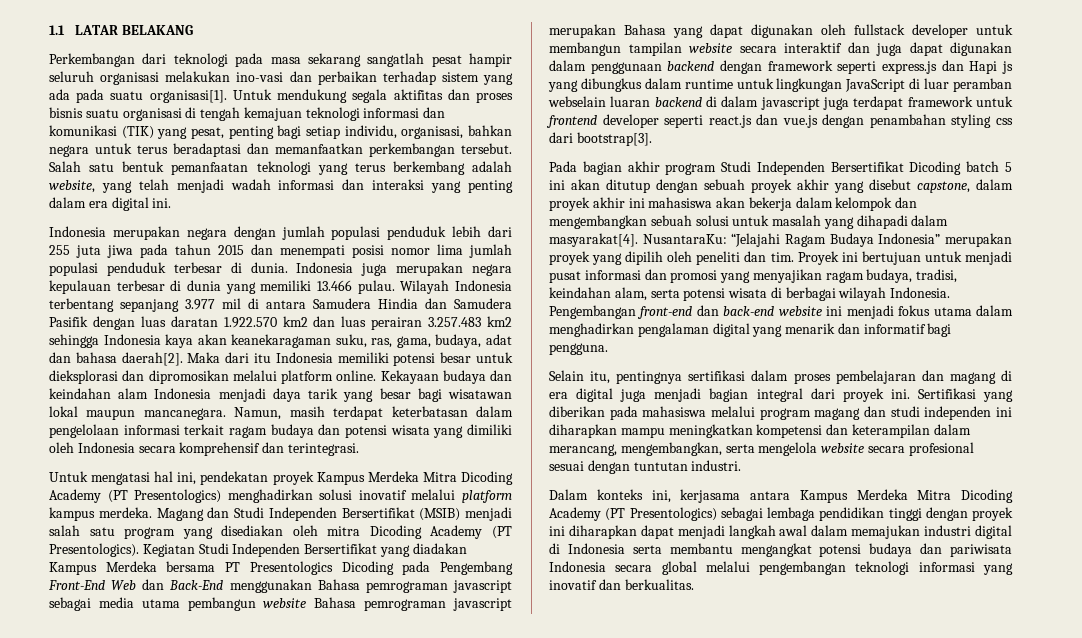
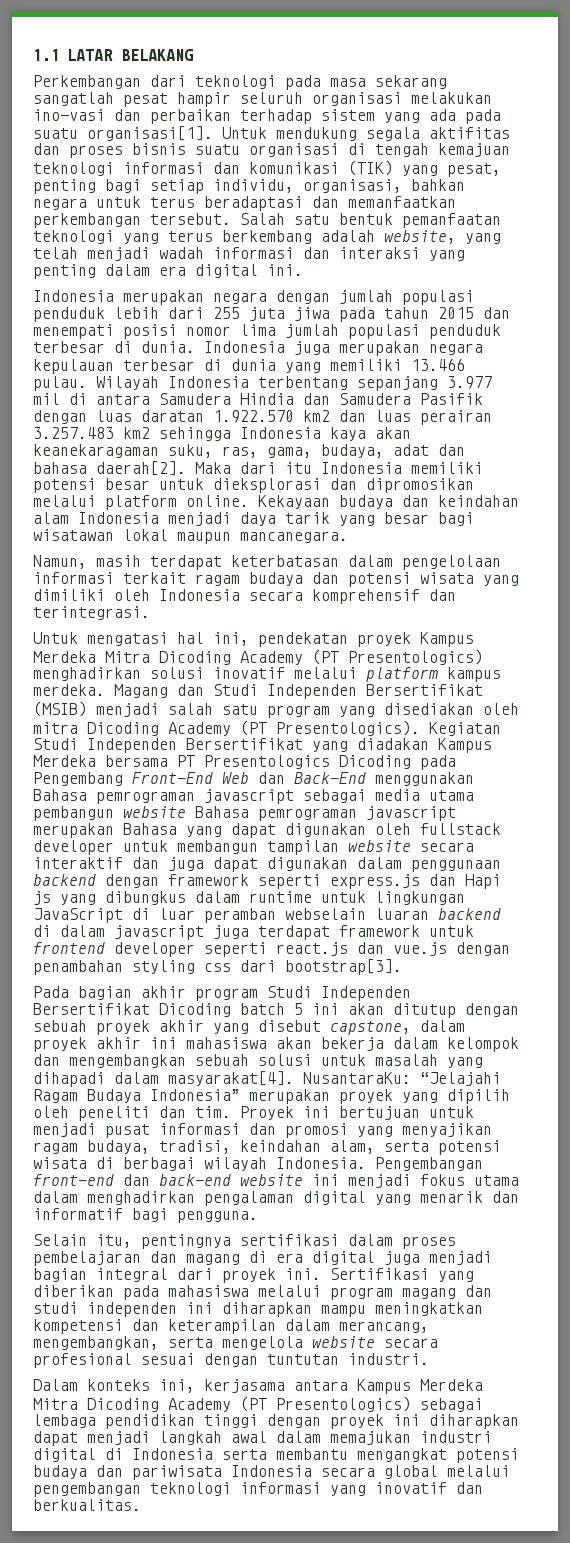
- Kekayaan budaya dan keindahan alam Indonesia menjadi daya tarik yang besar bagi wisatawan lokal maupun mancanegara. Namun, masih terdapat keterbatasan dalam pengelolaan informasi terkait ragam budaya dan potensi wisata yang dimiliki oleh Indonesia secara komprehensif dan terintegrasi.
+ Kekayaan budaya dan keindahan alam Indonesia menjadi daya tarik yang besar bagi wisatawan lokal maupun mancanegara.
+ Namun, masih terdapat keterbatasan dalam pengelolaan informasi terkait ragam budaya dan potensi wisata yang dimiliki oleh Indonesia secara komprehensif dan terintegrasi.

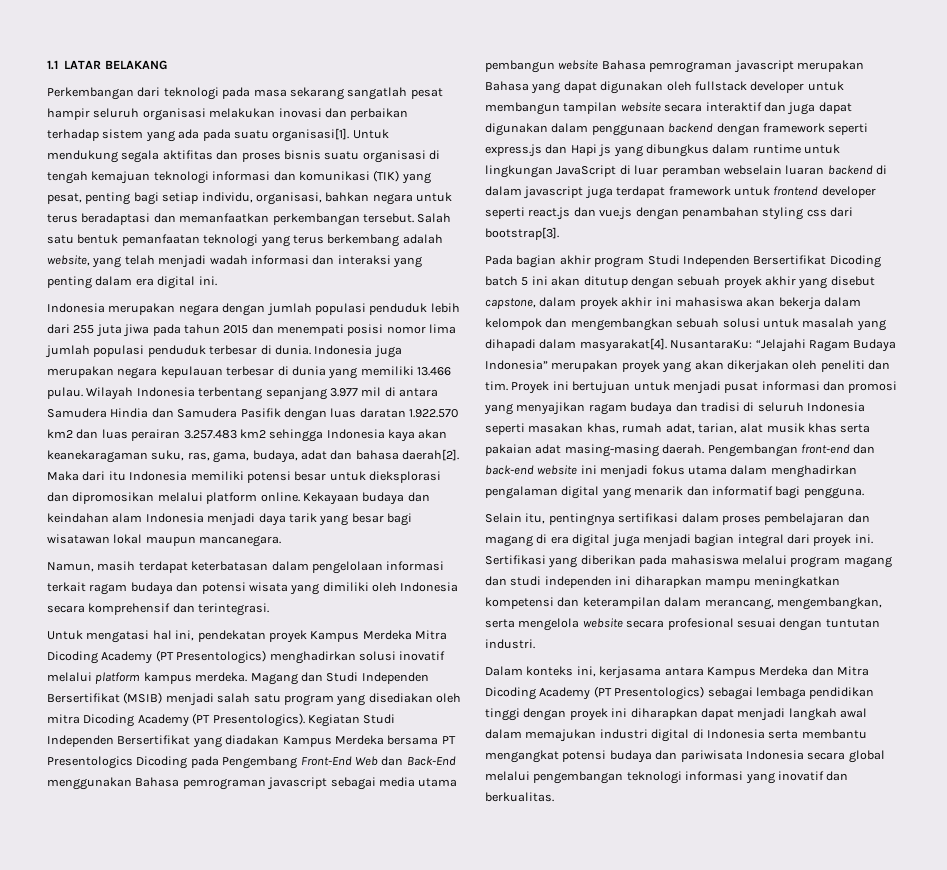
- Perkembangan dari teknologi pada masa sekarang sangatlah pesat hampir seluruh organisasi melakukan ino-vasi dan perbaikan terhadap sistem yang ada pada suatu organisasi[1].
+ Perkembangan dari teknologi pada masa sekarang sangatlah pesat hampir seluruh organisasi melakukan inovasi dan perbaikan terhadap sistem yang ada pada suatu organisasi[1].
- NusantaraKu: “Jelajahi Ragam Budaya Indonesia” merupakan proyek yang dipilih oleh peneliti dan tim.
+ NusantaraKu: “Jelajahi Ragam Budaya Indonesia” merupakan proyek yang akan dikerjakan oleh peneliti dan tim.
- Proyek ini bertujuan untuk menjadi pusat informasi dan promosi yang menyajikan ragam budaya, tradisi, keindahan alam, serta potensi wisata di berbagai wilayah Indonesia.
+ Proyek ini bertujuan untuk menjadi pusat informasi dan promosi yang menyajikan ragam budaya dan tradisi di seluruh Indonesia seperti masakan khas, rumah adat, tarian, alat musik khas serta pakaian adat masing-masing daerah.
- Dalam konteks ini, kerjasama antara Kampus Merdeka Mitra Dicoding Academy (PT Presentologics) sebagai lembaga pendidikan tinggi dengan proyek ini diharapkan dapat menjadi langkah awal dalam memajukan industri digital di Indonesia serta membantu mengangkat potensi budaya dan pariwisata Indonesia secara global melalui pengembangan teknologi informasi yang inovatif dan berkualitas.
+ Dalam konteks ini, kerjasama antara Kampus Merdeka dan Mitra Dicoding Academy (PT Presentologics) sebagai lembaga pendidikan tinggi dengan proyek ini diharapkan dapat menjadi langkah awal dalam memajukan industri digital di Indonesia serta membantu mengangkat potensi budaya dan pariwisata Indonesia secara global melalui pengembangan teknologi informasi yang inovatif dan berkualitas.

